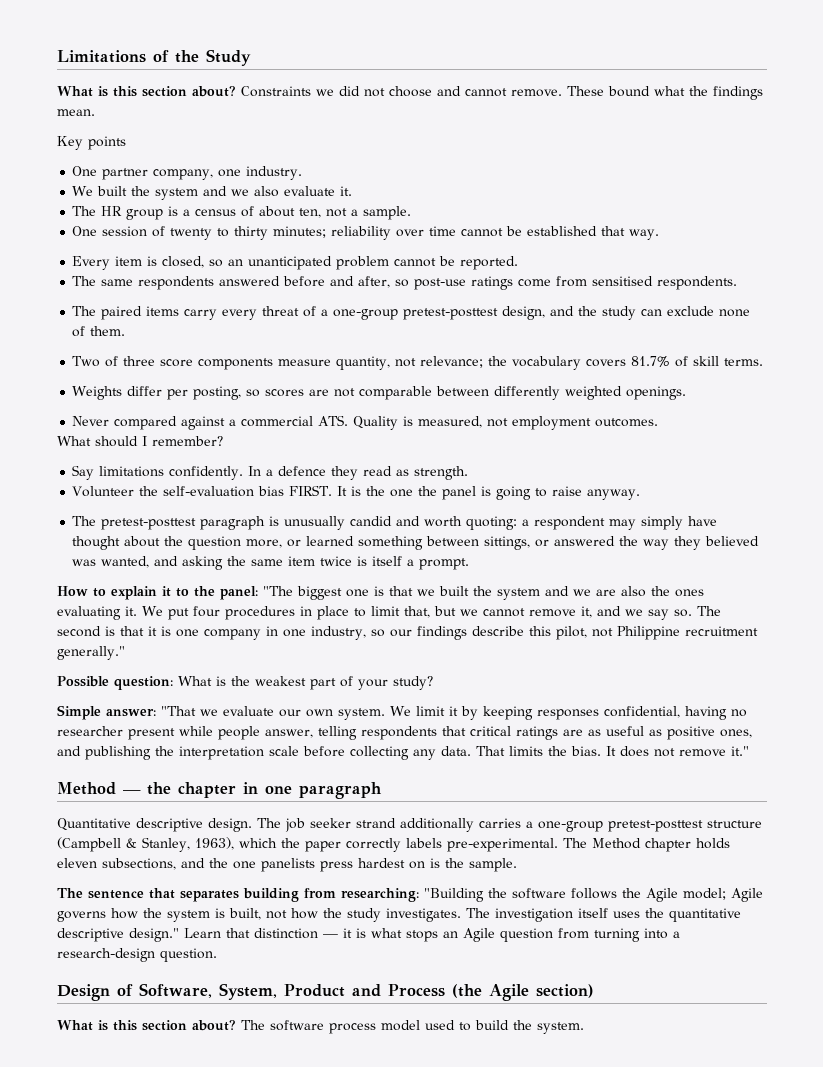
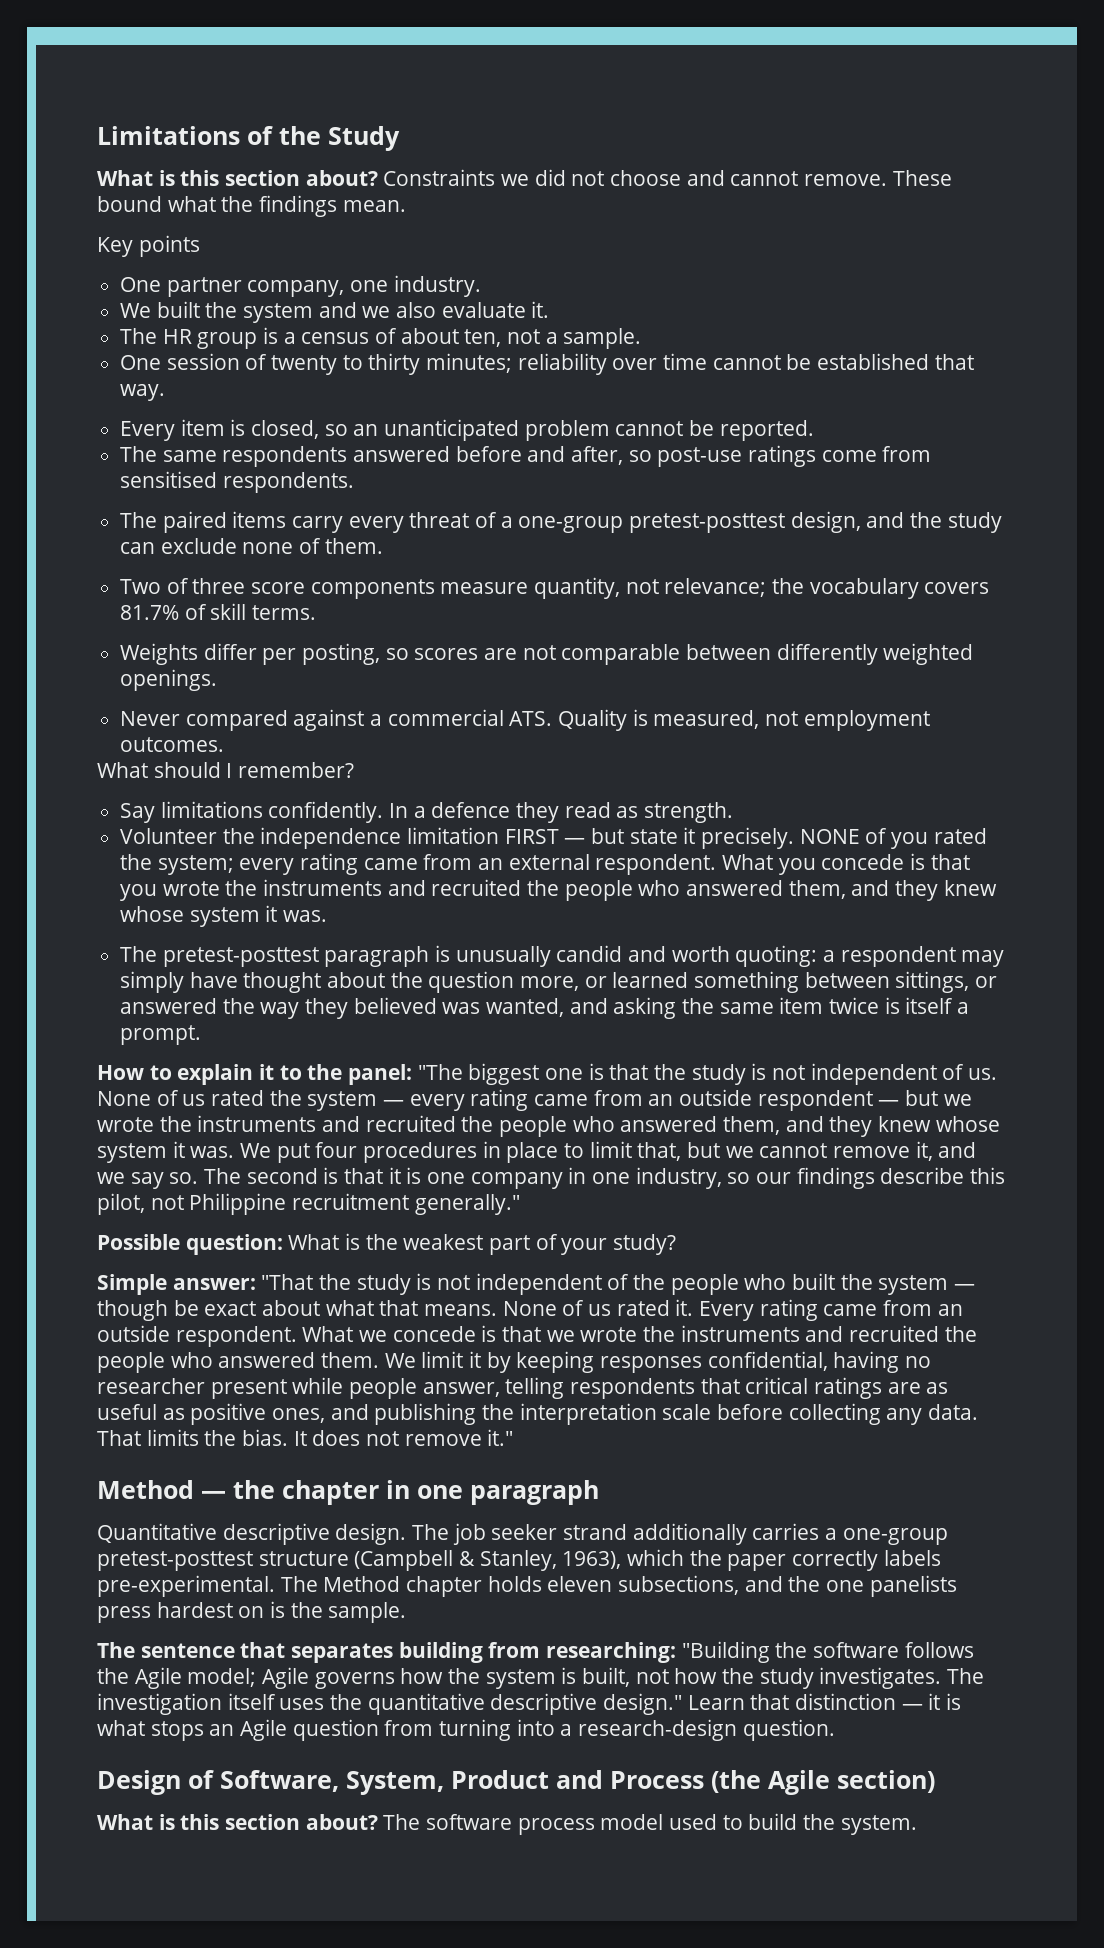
- Volunteer the self-evaluation bias FIRST. It is the one the panel is going to raise anyway.
+ Volunteer the independence limitation FIRST — but state it precisely. NONE of you rated the system; every rating came from an external respondent. What you concede is that you wrote the instruments and recruited the people who answered them, and they knew whose system it was.
- How to explain it to the panel: "The biggest one is that we built the system and we are also the ones evaluating it.
+ How to explain it to the panel: "The biggest one is that the study is not independent of us. None of us rated the system — every rating came from an outside respondent — but we wrote the instruments and recruited the people who answered them, and they knew whose system it was.
- Simple answer: "That we evaluate our own system.
+ Simple answer: "That the study is not independent of the people who built the system — though be exact about what that means. None of us rated it. Every rating came from an outside respondent. What we concede is that we wrote the instruments and recruited the people who answered them.

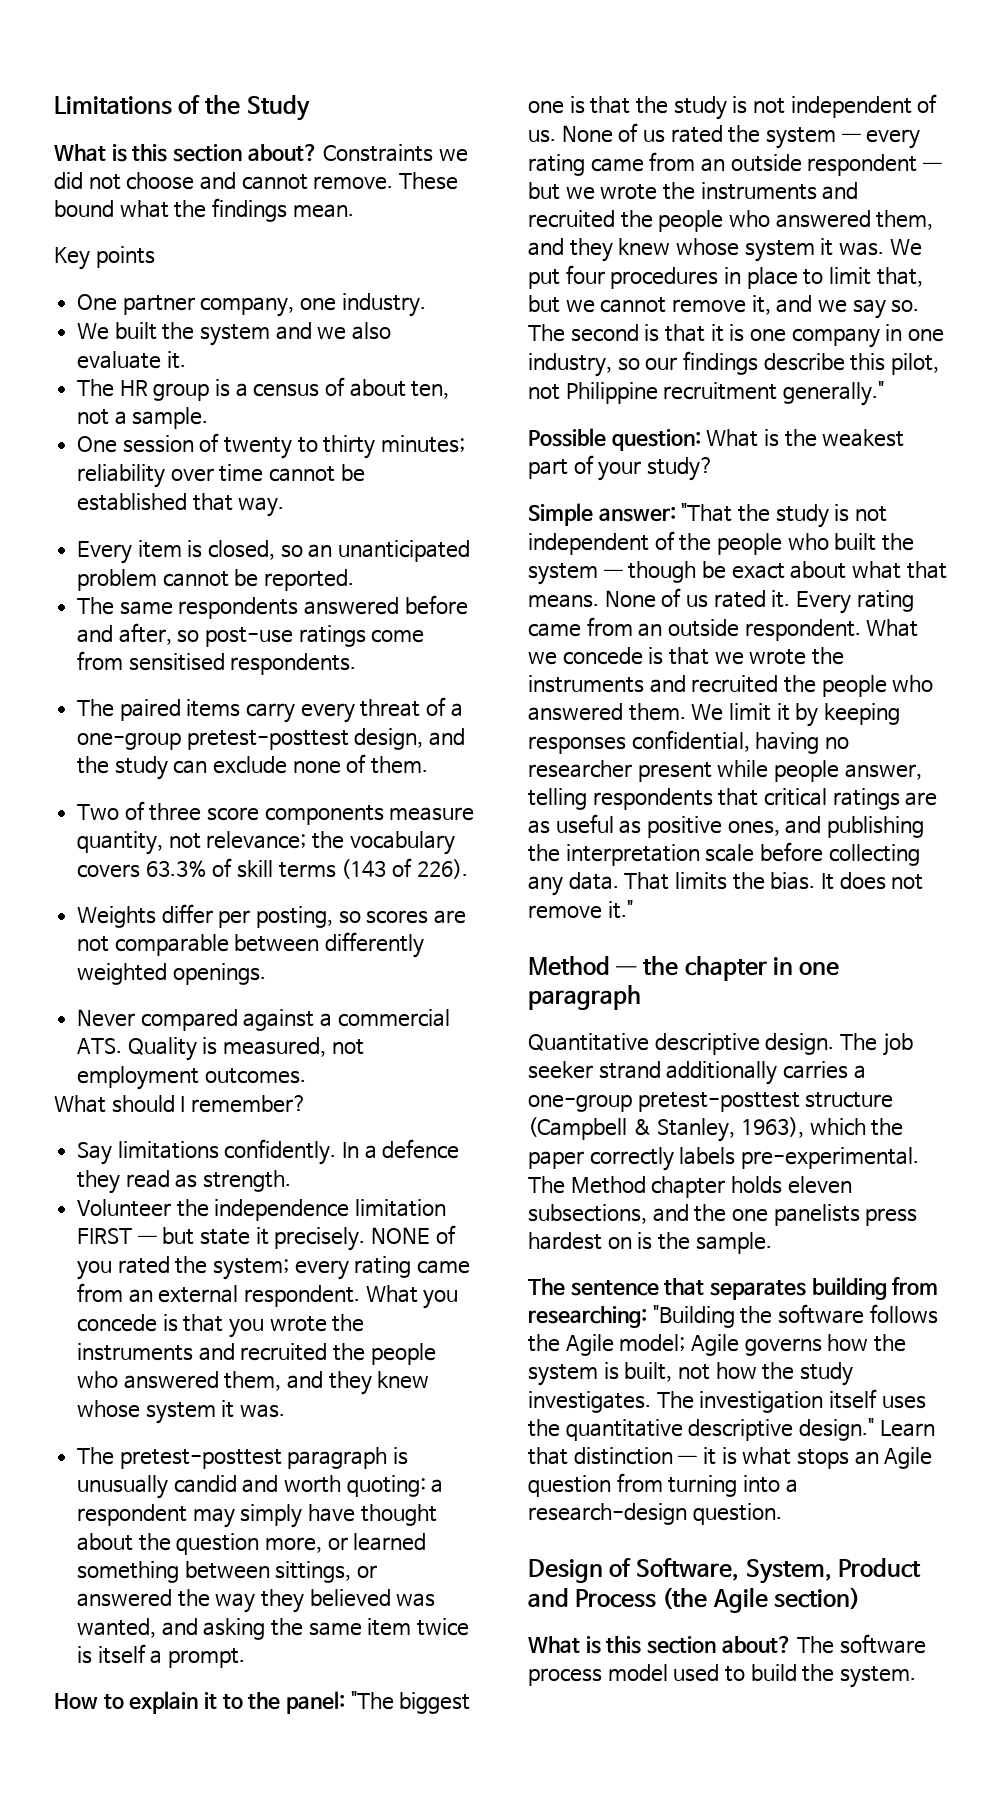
- Two of three score components measure quantity, not relevance; the vocabulary covers 81.7% of skill terms.
+ Two of three score components measure quantity, not relevance; the vocabulary covers 63.3% of skill terms (143 of 226).

